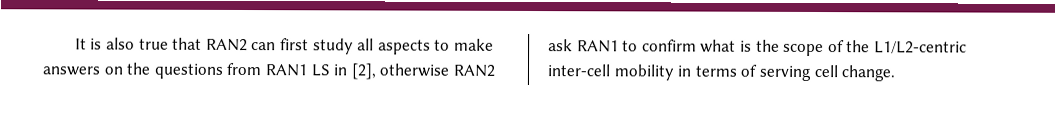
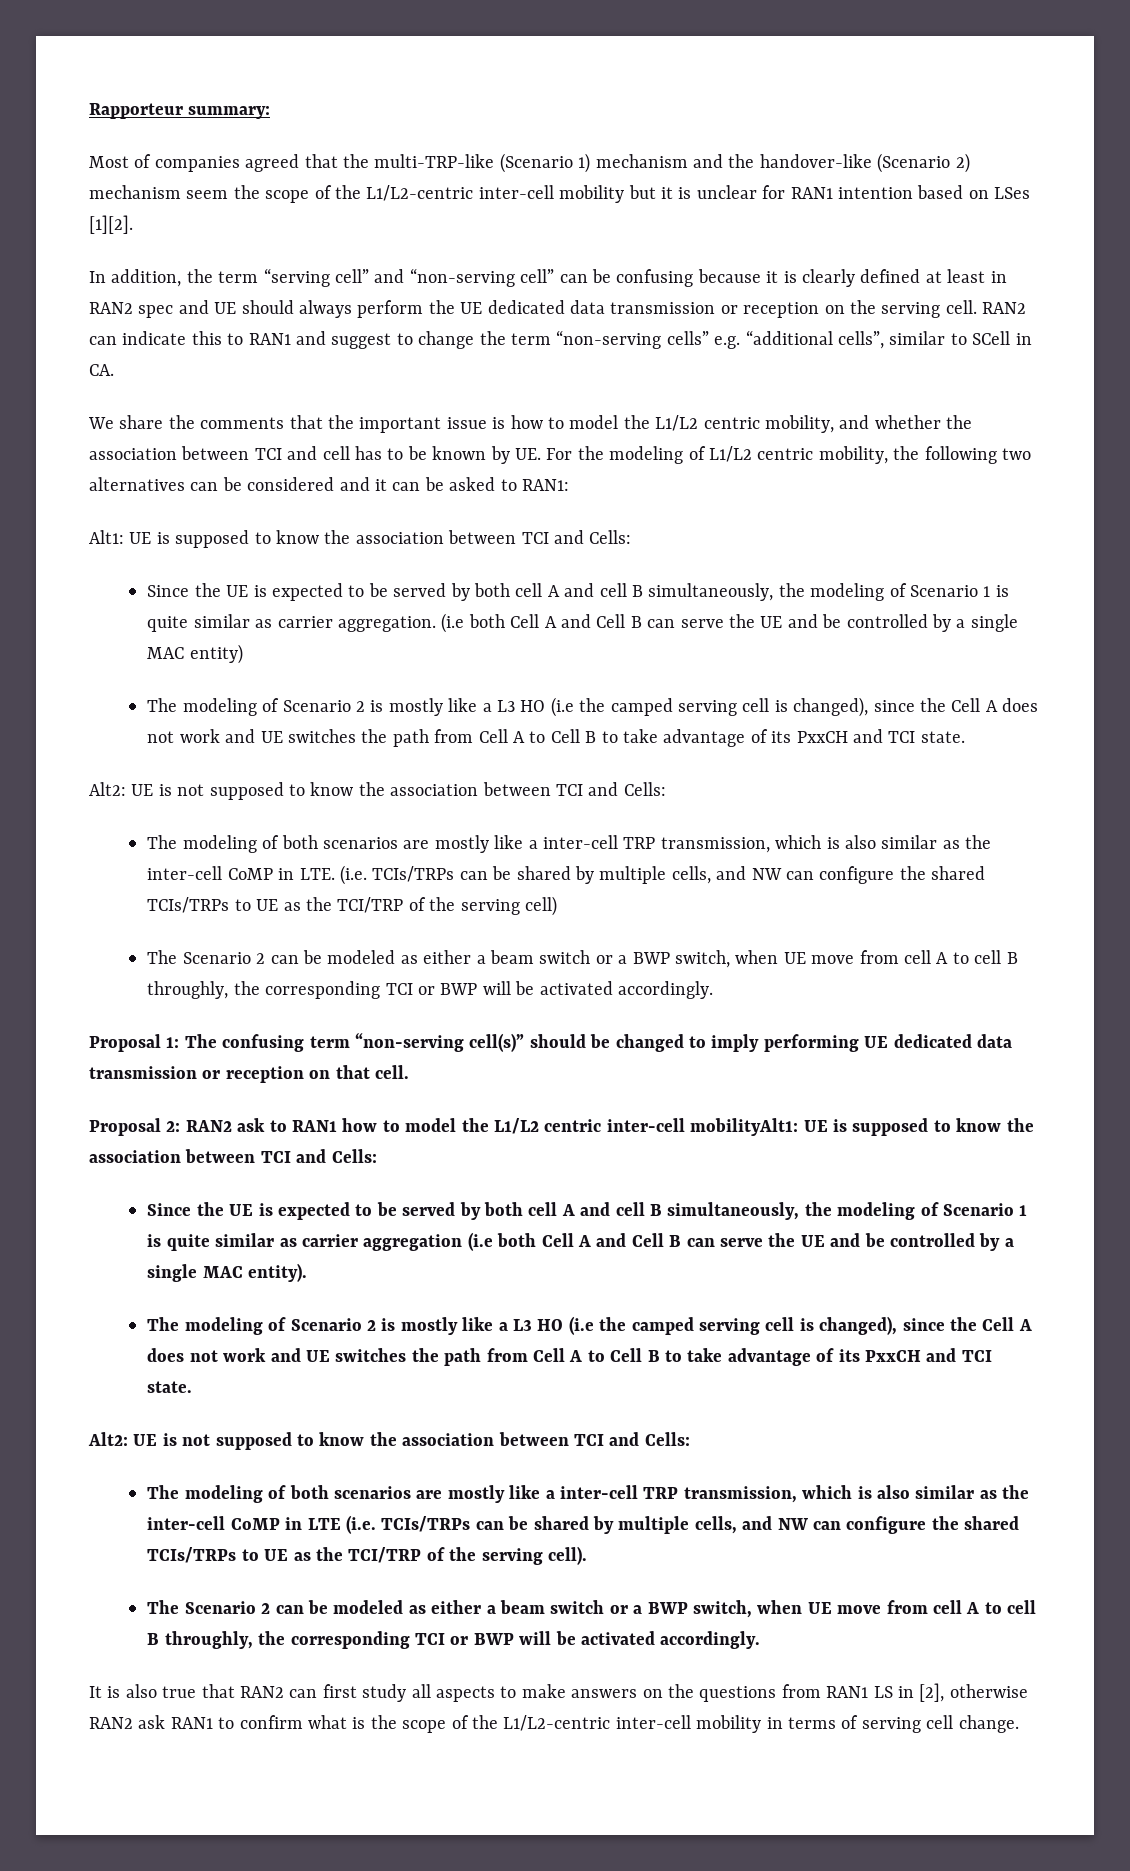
+ Rapporteur summary:
+ Most of companies agreed that the multi-TRP-like (Scenario 1) mechanism and the handover-like (Scenario 2) mechanism seem the scope of the L1/L2-centric inter-cell mobility but it is unclear for RAN1 intention based on LSes [1][2].
+ In addition, the term “serving cell” and “non-serving cell” can be confusing because it is clearly defined at least in RAN2 spec and UE should always perform the UE dedicated data transmission or reception on the serving cell. RAN2 can indicate this to RAN1 and suggest to change the term “non-serving cells” e.g. “additional cells”, similar to SCell in CA.
+ We share the comments that the important issue is how to model the L1/L2 centric mobility, and whether the association between TCI and cell has to be known by UE. For the modeling of L1/L2 centric mobility, the following two alternatives can be considered and it can be asked to RAN1:
+ Alt1: UE is supposed to know the association between TCI and Cells:
+ Since the UE is expected to be served by both cell A and cell B simultaneously, the modeling of Scenario 1 is quite similar as carrier aggregation. (i.e both Cell A and Cell B can serve the UE and be controlled by a single MAC entity)
+ The modeling of Scenario 2 is mostly like a L3 HO (i.e the camped serving cell is changed), since the Cell A does not work and UE switches the path from Cell A to Cell B to take advantage of its PxxCH and TCI state.
+ Alt2: UE is not supposed to know the association between TCI and Cells:
+ The modeling of both scenarios are mostly like a inter-cell TRP transmission, which is also similar as the inter-cell CoMP in LTE. (i.e. TCIs/TRPs can be shared by multiple cells, and NW can configure the shared TCIs/TRPs to UE as the TCI/TRP of the serving cell)
+ The Scenario 2 can be modeled as either a beam switch or a BWP switch, when UE move from cell A to cell B throughly, the corresponding TCI or BWP will be activated accordingly.
+ Proposal 1: The confusing term “non-serving cell(s)” should be changed to imply performing UE dedicated data transmission or reception on that cell.
+ Proposal 2: RAN2 ask to RAN1 how to model the L1/L2 centric inter-cell mobilityAlt1: UE is supposed to know the association between TCI and Cells:
+ Since the UE is expected to be served by both cell A and cell B simultaneously, the modeling of Scenario 1 is quite similar as carrier aggregation (i.e both Cell A and Cell B can serve the UE and be controlled by a single MAC entity).
+ The modeling of Scenario 2 is mostly like a L3 HO (i.e the camped serving cell is changed), since the Cell A does not work and UE switches the path from Cell A to Cell B to take advantage of its PxxCH and TCI state.
+ Alt2: UE is not supposed to know the association between TCI and Cells:
+ The modeling of both scenarios are mostly like a inter-cell TRP transmission, which is also similar as the inter-cell CoMP in LTE (i.e. TCIs/TRPs can be shared by multiple cells, and NW can configure the shared TCIs/TRPs to UE as the TCI/TRP of the serving cell).
+ The Scenario 2 can be modeled as either a beam switch or a BWP switch, when UE move from cell A to cell B throughly, the corresponding TCI or BWP will be activated accordingly.

